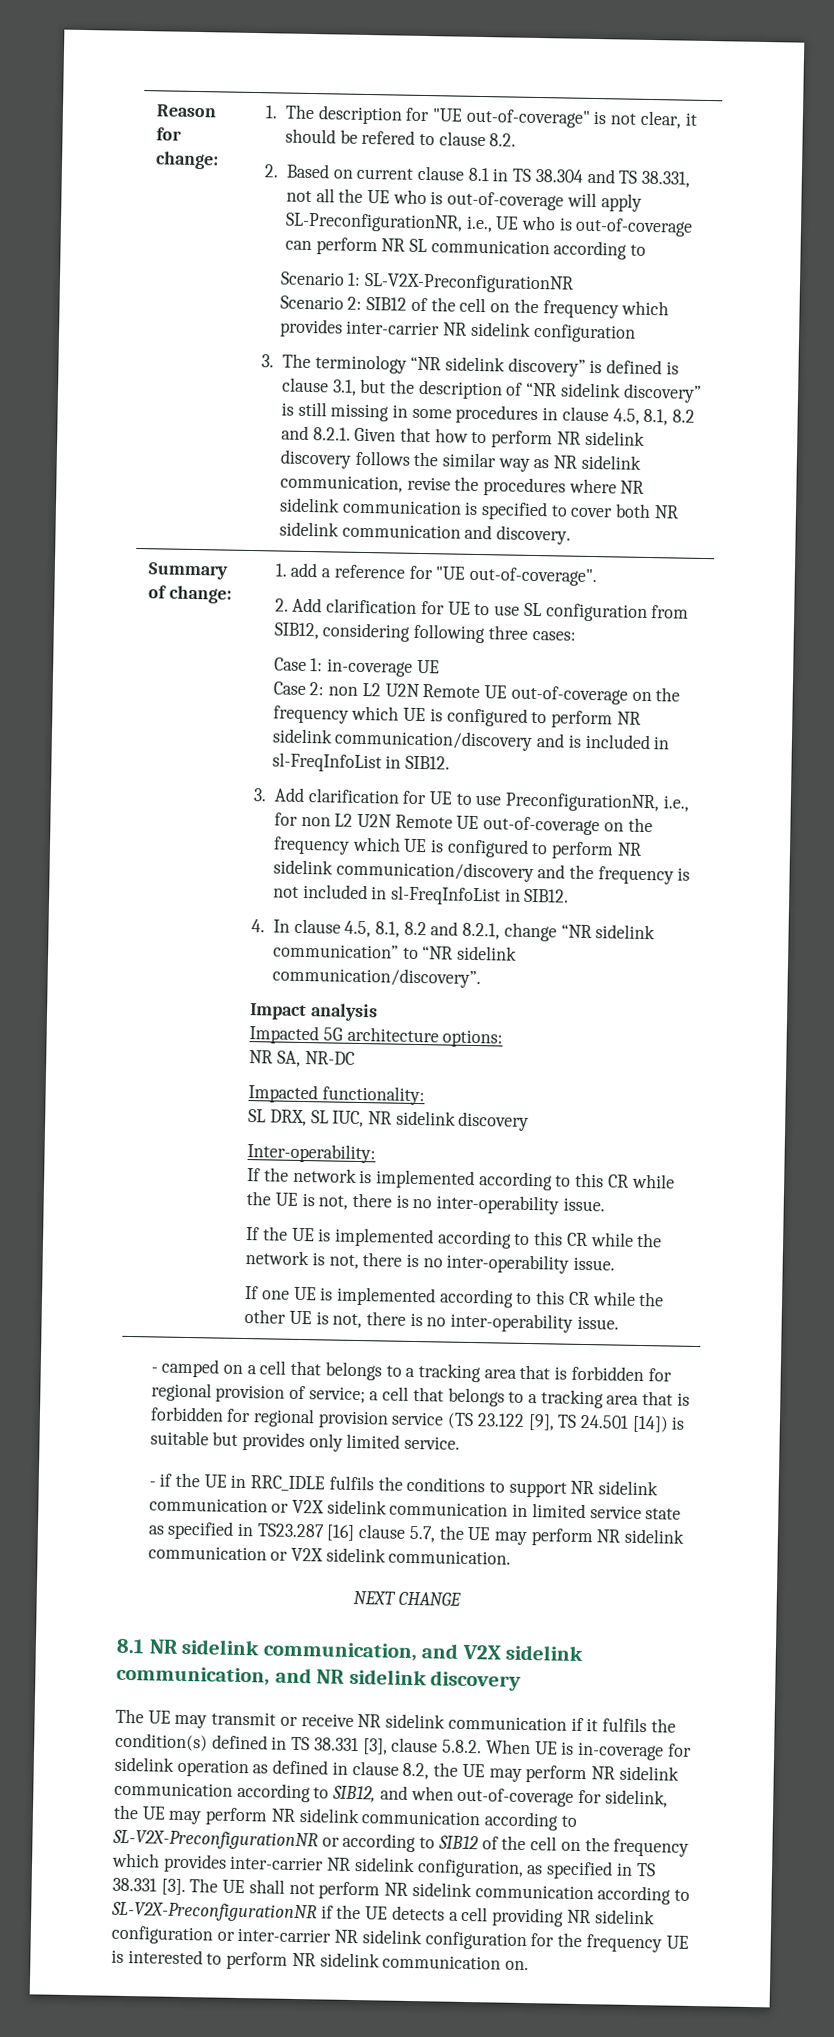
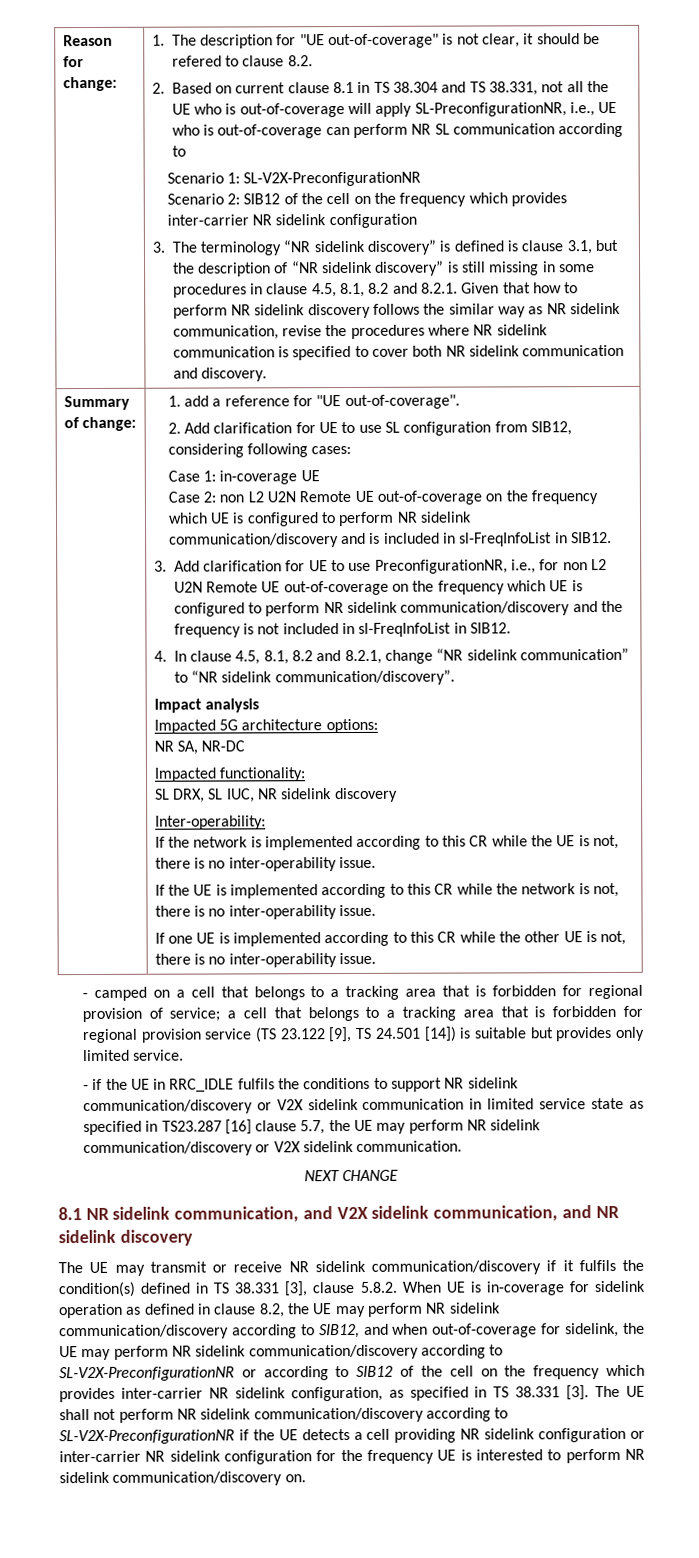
- 2. Add clarification for UE to use SL configuration from SIB12, considering following three cases:
+ 2. Add clarification for UE to use SL configuration from SIB12, considering following cases:
- - if the UE in RRC_IDLE fulfils the conditions to support NR sidelink communication or V2X sidelink communication in limited service state as specified in TS23.287 [16] clause 5.7, the UE may perform NR sidelink communication or V2X sidelink communication.
+ - if the UE in RRC_IDLE fulfils the conditions to support NR sidelink communication/discovery or V2X sidelink communication in limited service state as specified in TS23.287 [16] clause 5.7, the UE may perform NR sidelink communication/discovery or V2X sidelink communication.
- The UE may transmit or receive NR sidelink communication if it fulfils the condition(s) defined in TS 38.331 [3], clause 5.8.2. When UE is in-coverage for sidelink operation as defined in clause 8.2, the UE may perform NR sidelink communication according to SIB12, and when out-of-coverage for sidelink, the UE may perform NR sidelink communication according to SL-V2X-PreconfigurationNR or according to SIB12 of the cell on the frequency which provides inter-carrier NR sidelink configuration, as specified in TS 38.331 [3].
+ The UE may transmit or receive NR sidelink communication/discovery if it fulfils the condition(s) defined in TS 38.331 [3], clause 5.8.2. When UE is in-coverage for sidelink operation as defined in clause 8.2, the UE may perform NR sidelink communication/discovery according to SIB12, and when out-of-coverage for sidelink, the UE may perform NR sidelink communication/discovery according to SL-V2X-PreconfigurationNR or according to SIB12 of the cell on the frequency which provides inter-carrier NR sidelink configuration, as specified in TS 38.331 [3].
- The UE shall not perform NR sidelink communication according to SL-V2X-PreconfigurationNR if the UE detects a cell providing NR sidelink configuration or inter-carrier NR sidelink configuration for the frequency UE is interested to perform NR sidelink communication on.
+ The UE shall not perform NR sidelink communication/discovery according to SL-V2X-PreconfigurationNR if the UE detects a cell providing NR sidelink configuration or inter-carrier NR sidelink configuration for the frequency UE is interested to perform NR sidelink communication/discovery on.

